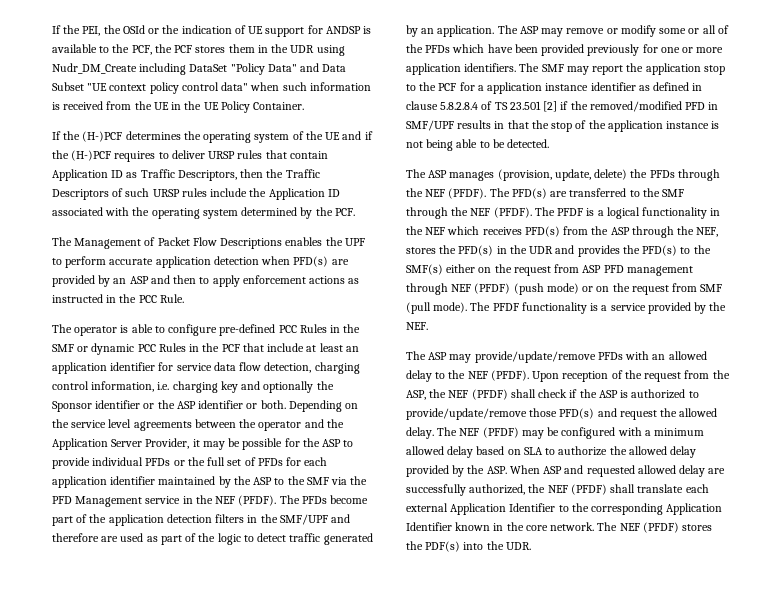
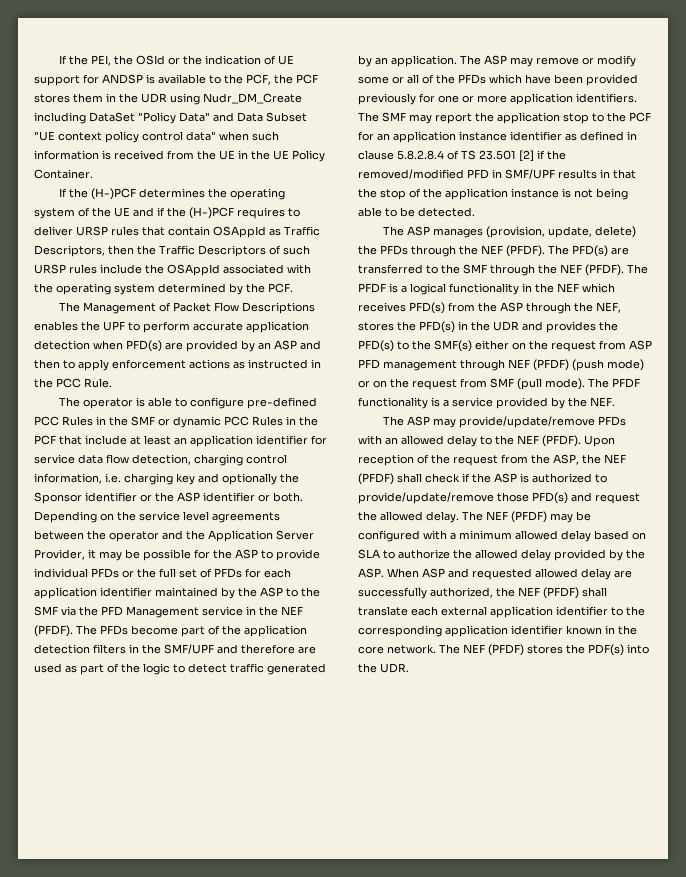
- If the (H-)PCF determines the operating system of the UE and if the (H-)PCF requires to deliver URSP rules that contain Application ID as Traffic Descriptors, then the Traffic Descriptors of such URSP rules include the Application ID associated with the operating system determined by the PCF.
+ If the (H-)PCF determines the operating system of the UE and if the (H-)PCF requires to deliver URSP rules that contain OSAppId as Traffic Descriptors, then the Traffic Descriptors of such URSP rules include the OSAppId associated with the operating system determined by the PCF.
- The SMF may report the application stop to the PCF for a application instance identifier as defined in clause 5.8.2.8.4 of TS 23.501 [2] if the removed/modified PFD in SMF/UPF results in that the stop of the application instance is not being able to be detected.
+ The SMF may report the application stop to the PCF for an application instance identifier as defined in clause 5.8.2.8.4 of TS 23.501 [2] if the removed/modified PFD in SMF/UPF results in that the stop of the application instance is not being able to be detected.
- The NEF (PFDF) may be configured with a minimum allowed delay based on SLA to authorize the allowed delay provided by the ASP. When ASP and requested allowed delay are successfully authorized, the NEF (PFDF) shall translate each external Application Identifier to the corresponding Application Identifier known in the core network.
+ The NEF (PFDF) may be configured with a minimum allowed delay based on SLA to authorize the allowed delay provided by the ASP. When ASP and requested allowed delay are successfully authorized, the NEF (PFDF) shall translate each external application identifier to the corresponding application identifier known in the core network.

